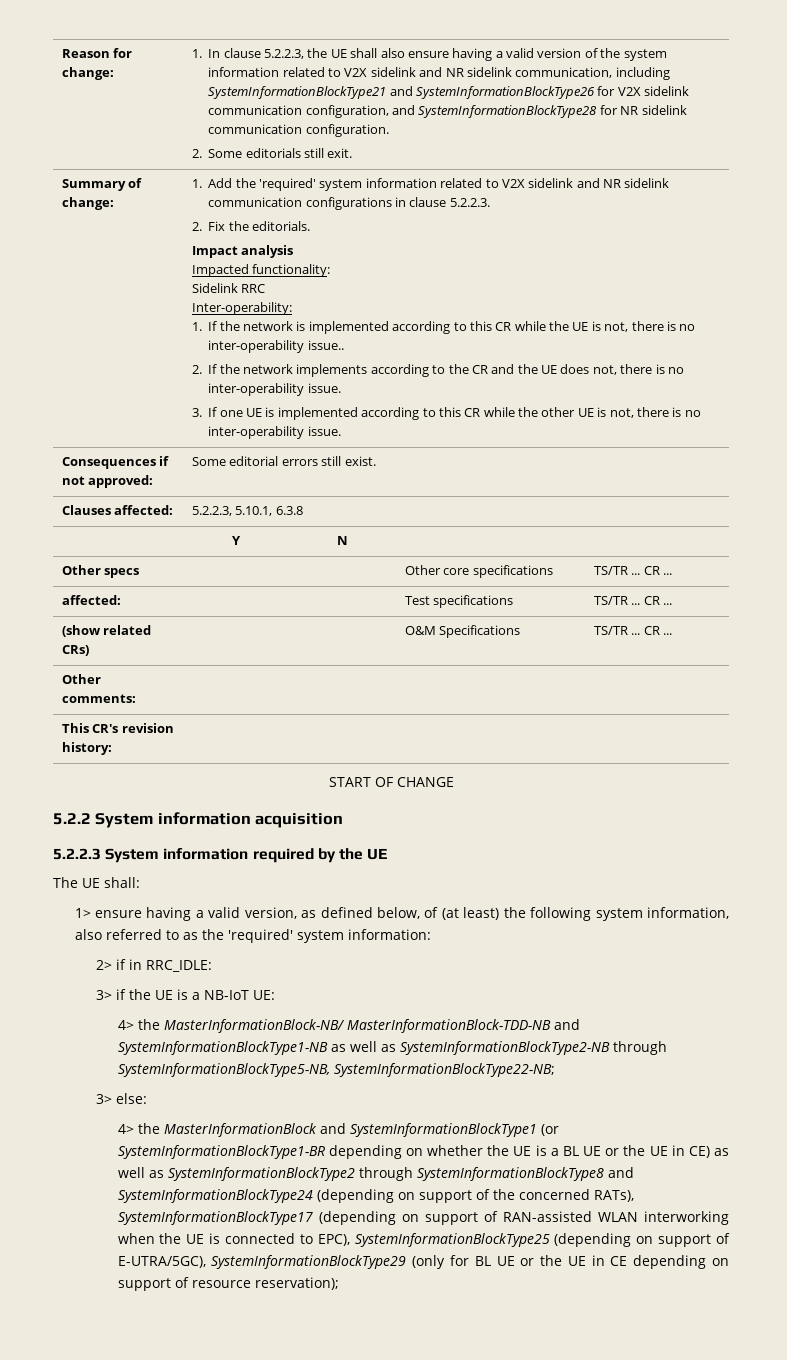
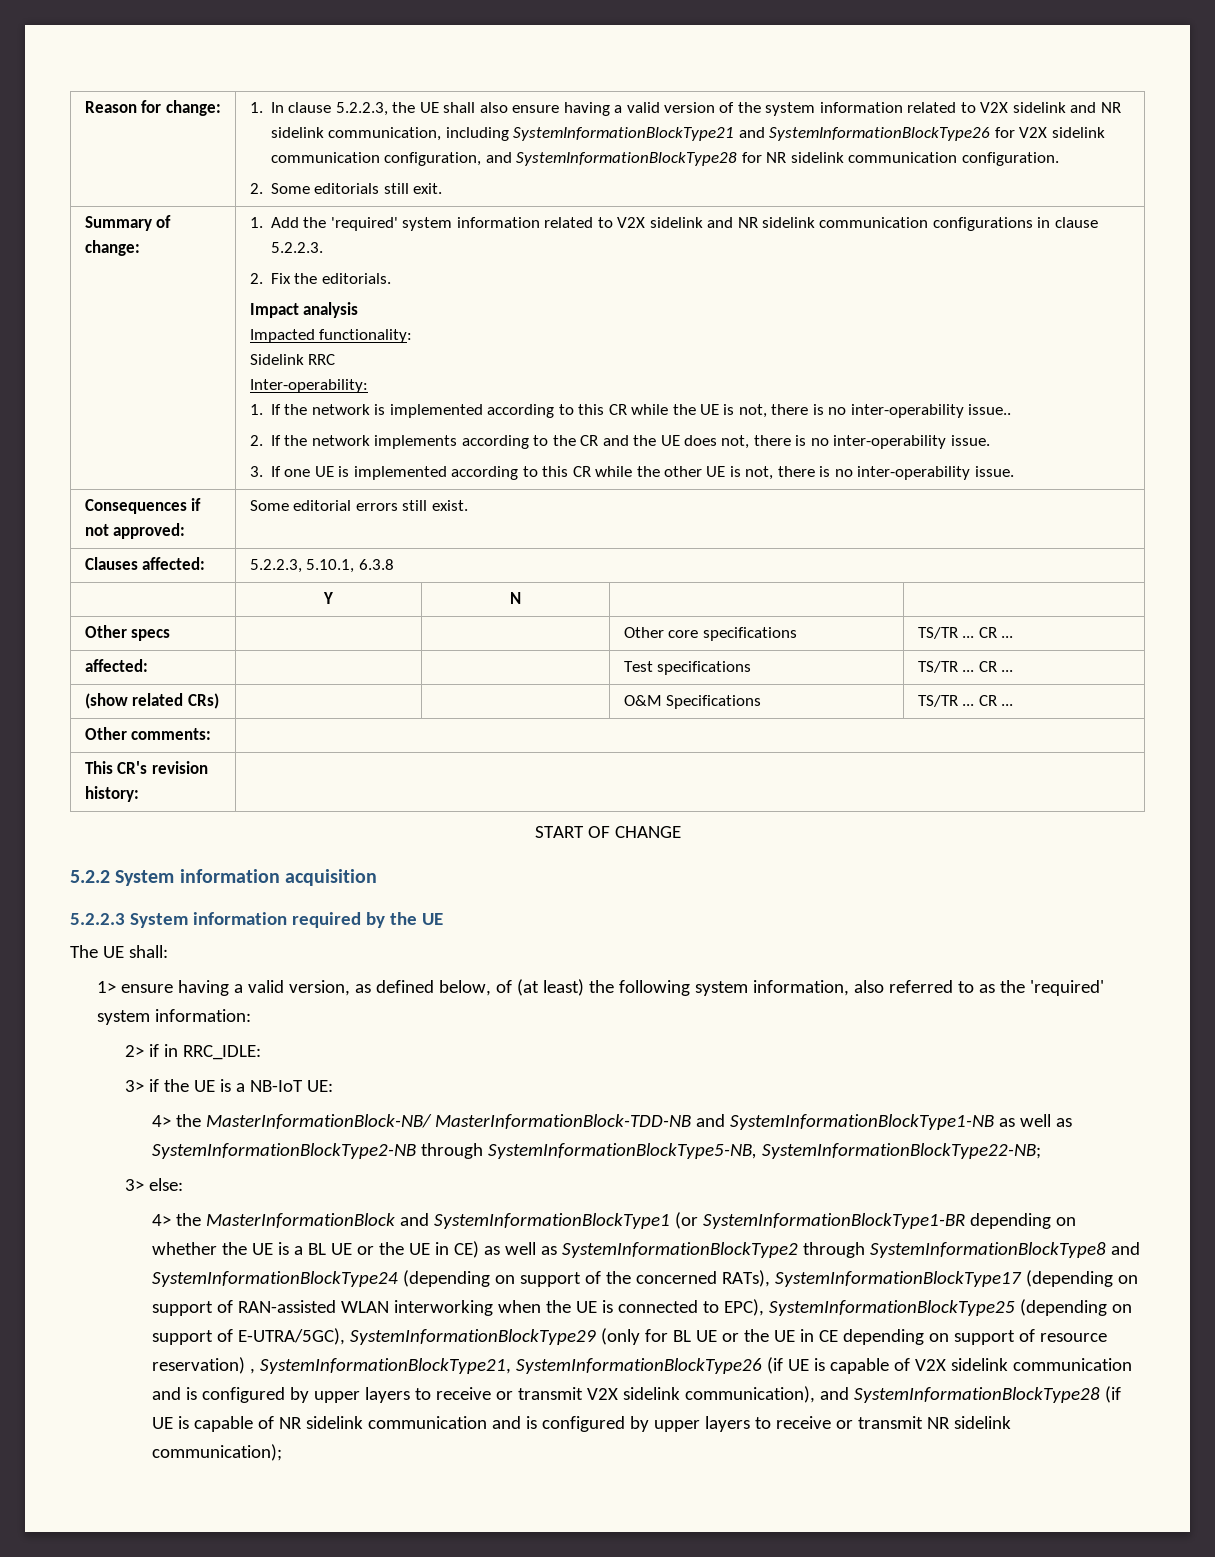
- 4> the MasterInformationBlock and SystemInformationBlockType1 (or SystemInformationBlockType1-BR depending on whether the UE is a BL UE or the UE in CE) as well as SystemInformationBlockType2 through SystemInformationBlockType8 and SystemInformationBlockType24 (depending on support of the concerned RATs), SystemInformationBlockType17 (depending on support of RAN-assisted WLAN interworking when the UE is connected to EPC), SystemInformationBlockType25 (depending on support of E-UTRA/5GC), SystemInformationBlockType29 (only for BL UE or the UE in CE depending on support of resource reservation);
+ 4> the MasterInformationBlock and SystemInformationBlockType1 (or SystemInformationBlockType1-BR depending on whether the UE is a BL UE or the UE in CE) as well as SystemInformationBlockType2 through SystemInformationBlockType8 and SystemInformationBlockType24 (depending on support of the concerned RATs), SystemInformationBlockType17 (depending on support of RAN-assisted WLAN interworking when the UE is connected to EPC), SystemInformationBlockType25 (depending on support of E-UTRA/5GC), SystemInformationBlockType29 (only for BL UE or the UE in CE depending on support of resource reservation) , SystemInformationBlockType21, SystemInformationBlockType26 (if UE is capable of V2X sidelink communication and is configured by upper layers to receive or transmit V2X sidelink communication), and SystemInformationBlockType28 (if UE is capable of NR sidelink communication and is configured by upper layers to receive or transmit NR sidelink communication);

